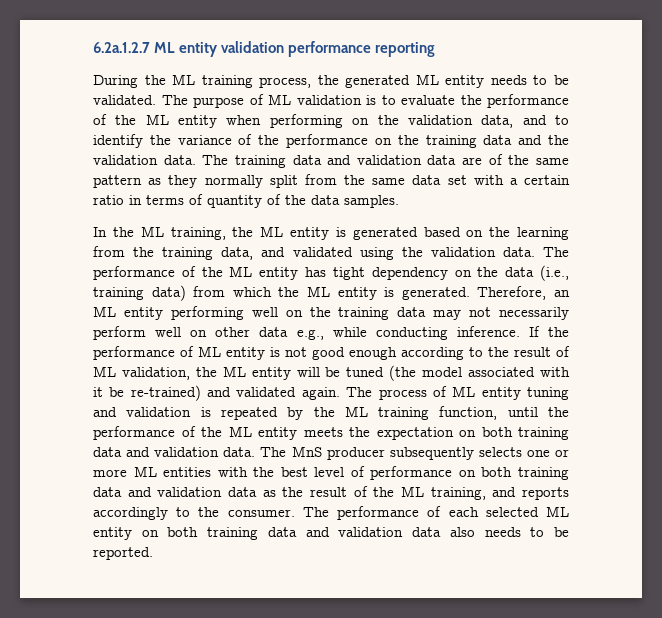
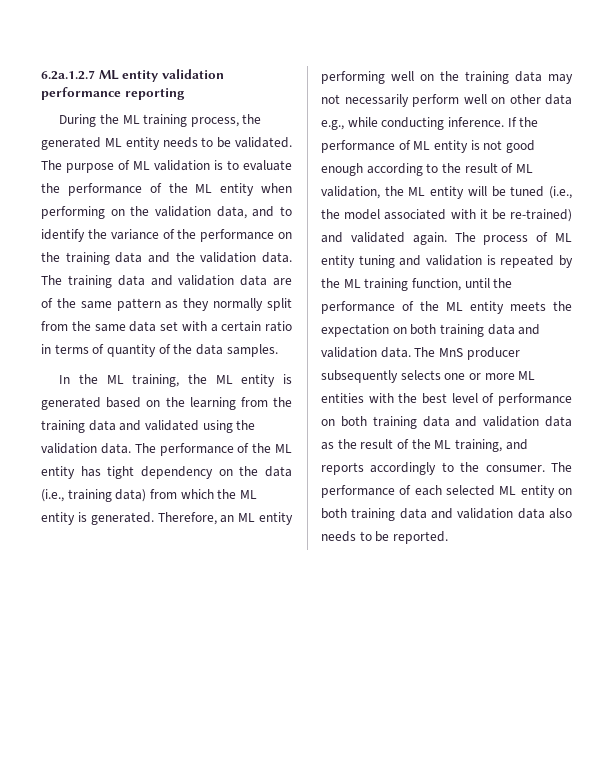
- In the ML training, the ML entity is generated based on the learning from the training data, and validated using the validation data.
+ In the ML training, the ML entity is generated based on the learning from the training data and validated using the validation data.
- If the performance of ML entity is not good enough according to the result of ML validation, the ML entity will be tuned (the model associated with it be re-trained) and validated again.
+ If the performance of ML entity is not good enough according to the result of ML validation, the ML entity will be tuned (i.e., the model associated with it be re-trained) and validated again.

